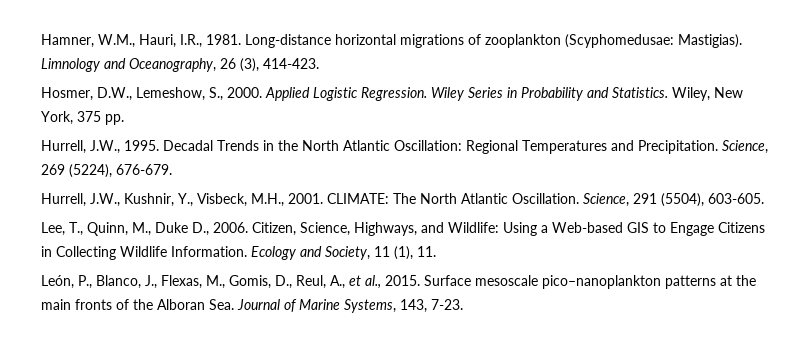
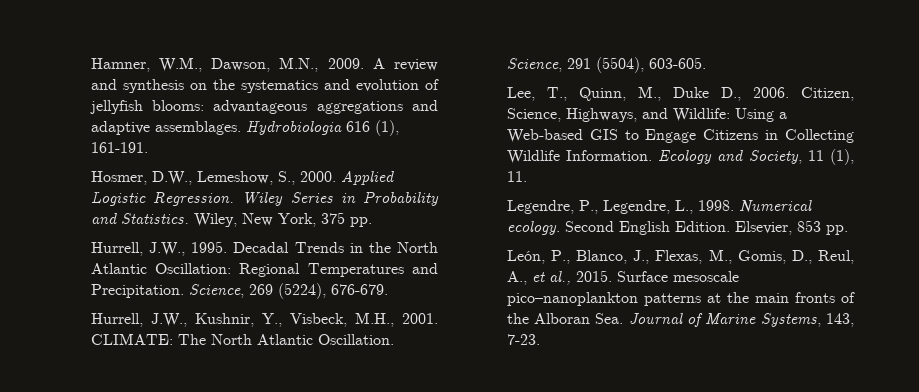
- Hamner, W.M., Hauri, I.R., 1981. Long-distance horizontal migrations of zooplankton (Scyphomedusae: Mastigias). Limnology and Oceanography, 26 (3), 414-423.
+ Hamner, W.M., Dawson, M.N., 2009. A review and synthesis on the systematics and evolution of jellyfish blooms: advantageous aggregations and adaptive assemblages. Hydrobiologia 616 (1), 161-191.
+ Legendre, P., Legendre, L., 1998. Numerical ecology. Second English Edition. Elsevier, 853 pp.

